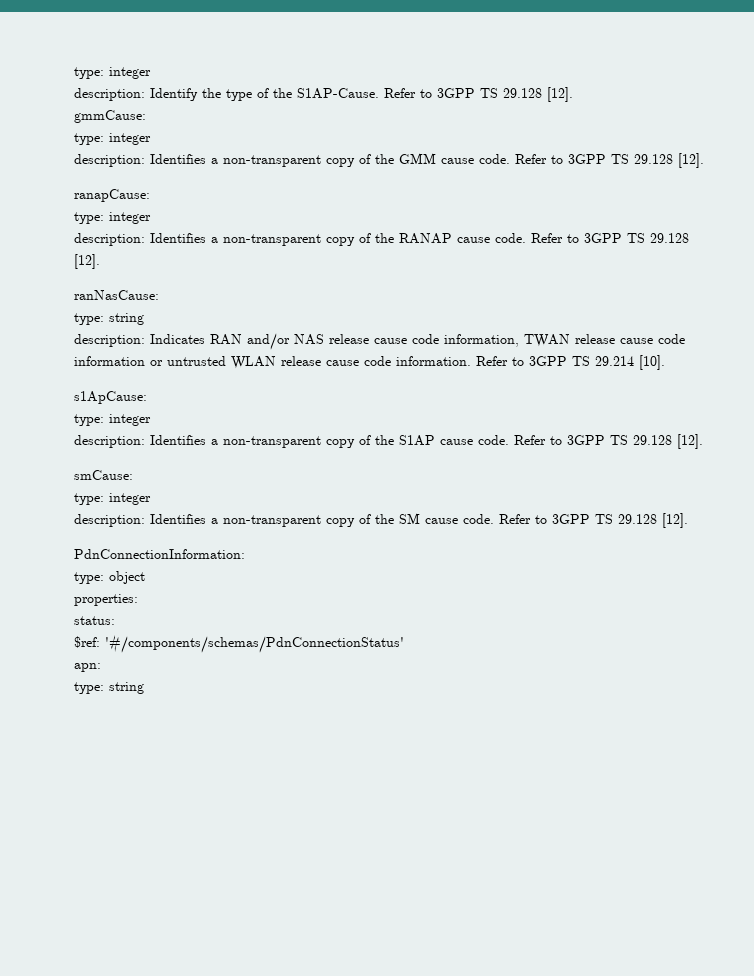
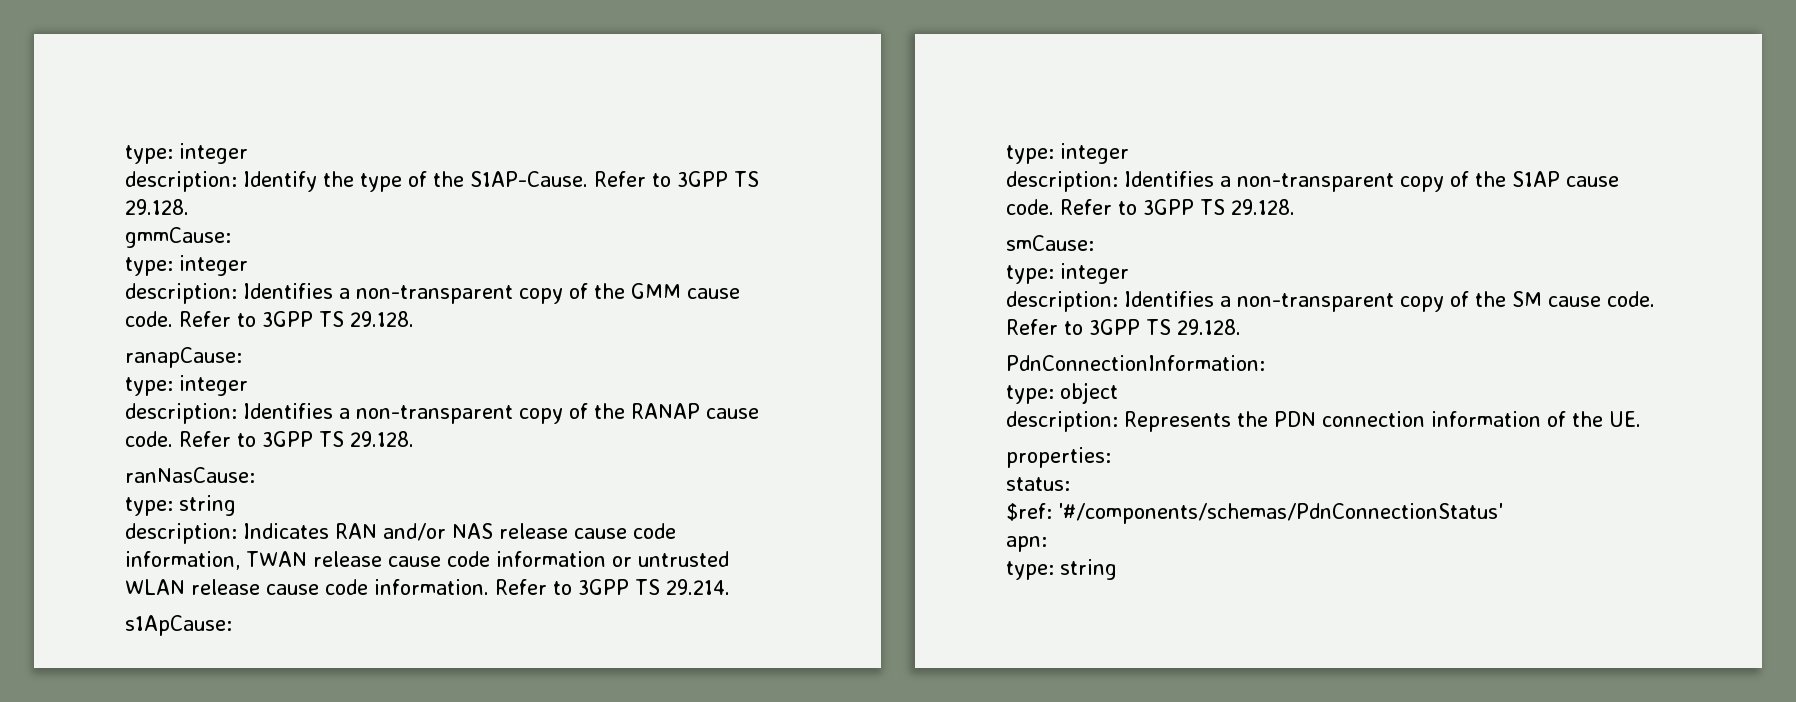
- description: Identify the type of the S1AP-Cause. Refer to 3GPP TS 29.128 [12].
+ description: Identify the type of the S1AP-Cause. Refer to 3GPP TS 29.128.
- description: Identifies a non-transparent copy of the GMM cause code. Refer to 3GPP TS 29.128 [12].
+ description: Identifies a non-transparent copy of the GMM cause code. Refer to 3GPP TS 29.128.
- description: Identifies a non-transparent copy of the RANAP cause code. Refer to 3GPP TS 29.128 [12].
+ description: Identifies a non-transparent copy of the RANAP cause code. Refer to 3GPP TS 29.128.
- Refer to 3GPP TS 29.214 [10].
+ Refer to 3GPP TS 29.214.
- description: Identifies a non-transparent copy of the S1AP cause code. Refer to 3GPP TS 29.128 [12].
+ description: Identifies a non-transparent copy of the S1AP cause code. Refer to 3GPP TS 29.128.
- description: Identifies a non-transparent copy of the SM cause code. Refer to 3GPP TS 29.128 [12].
+ description: Identifies a non-transparent copy of the SM cause code. Refer to 3GPP TS 29.128.
+ description: Represents the PDN connection information of the UE.

